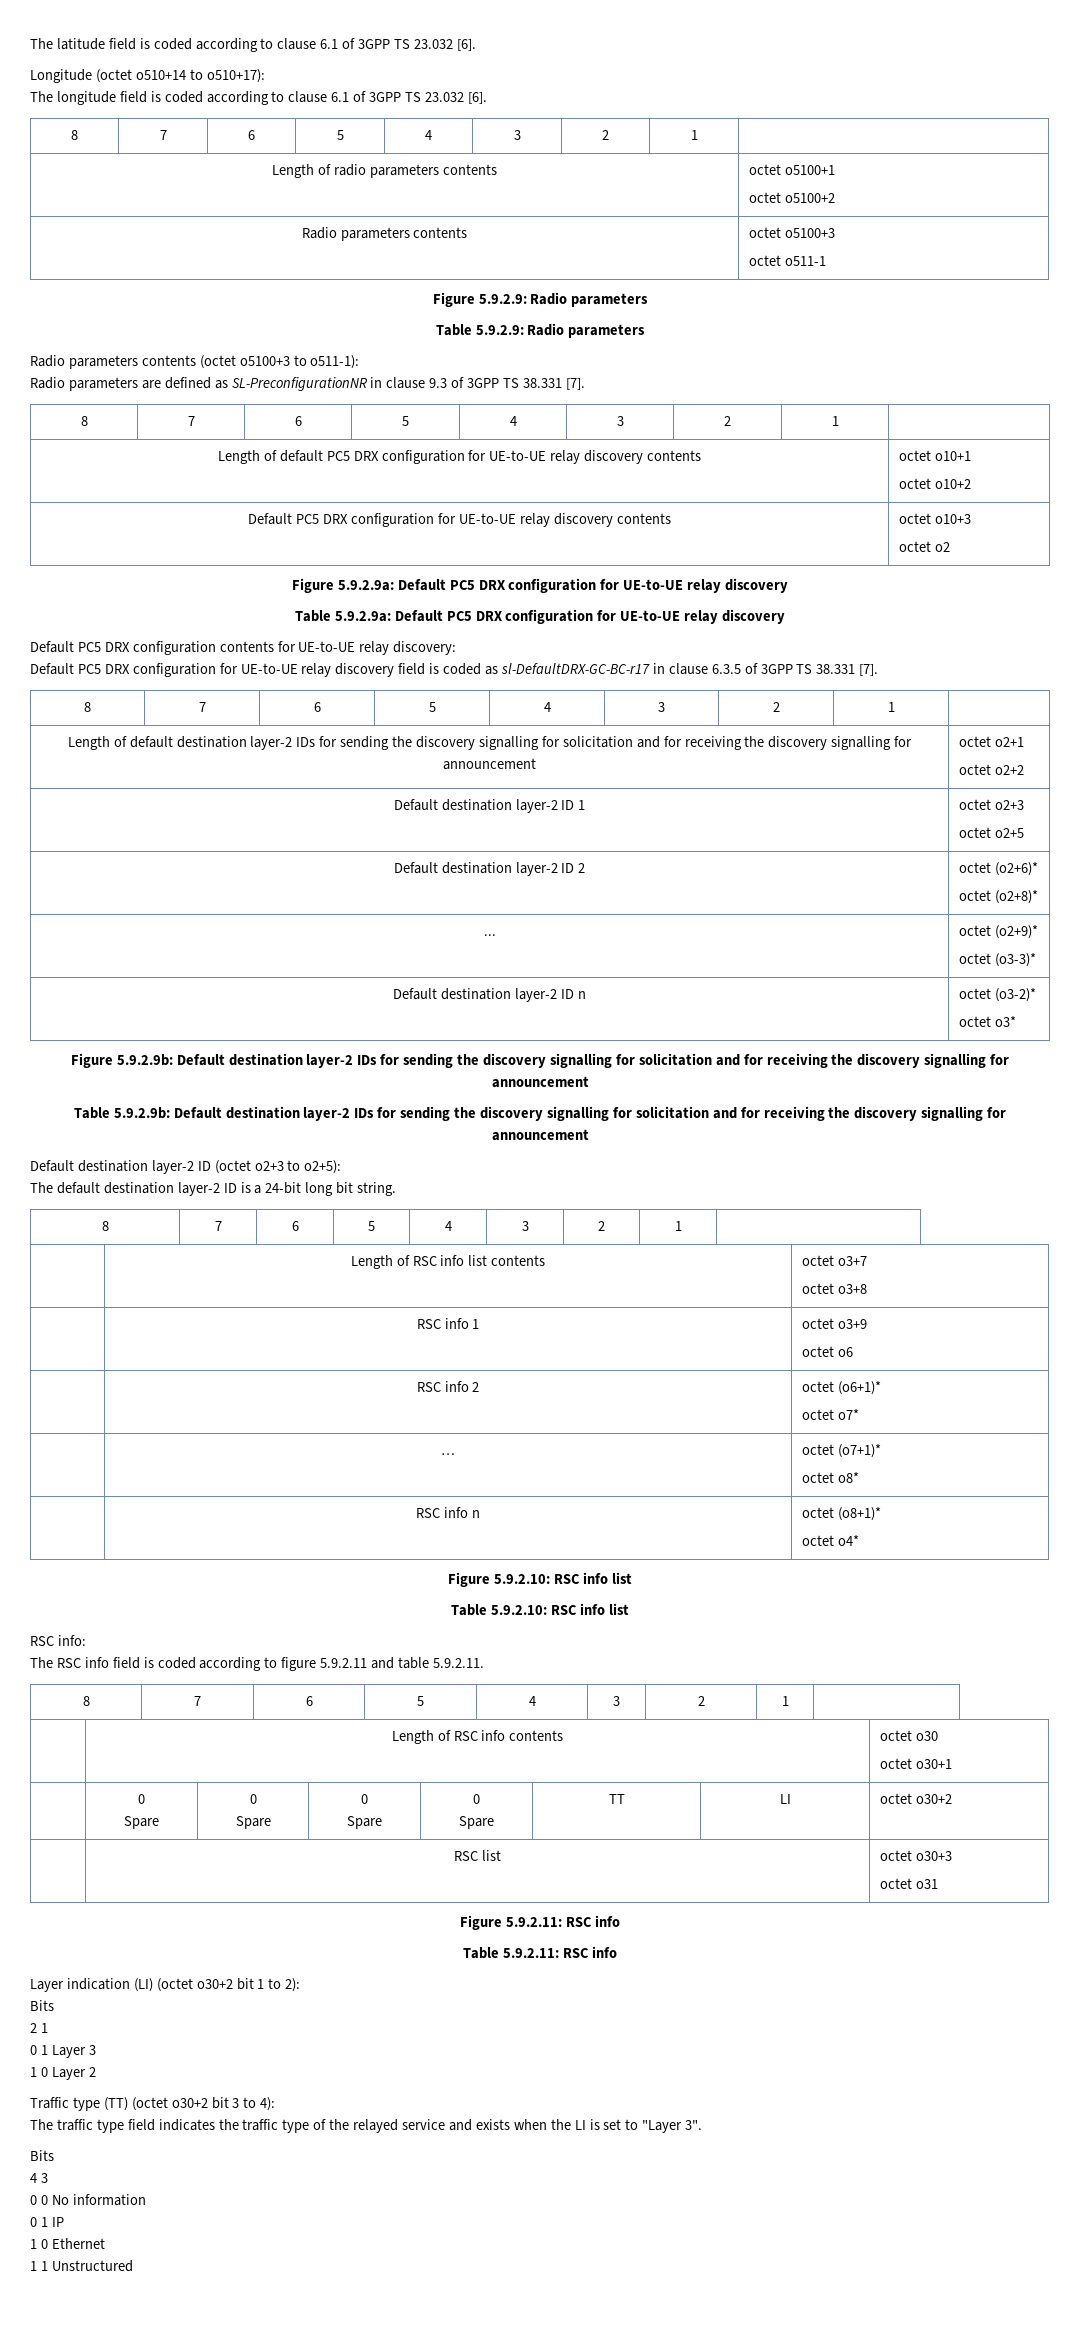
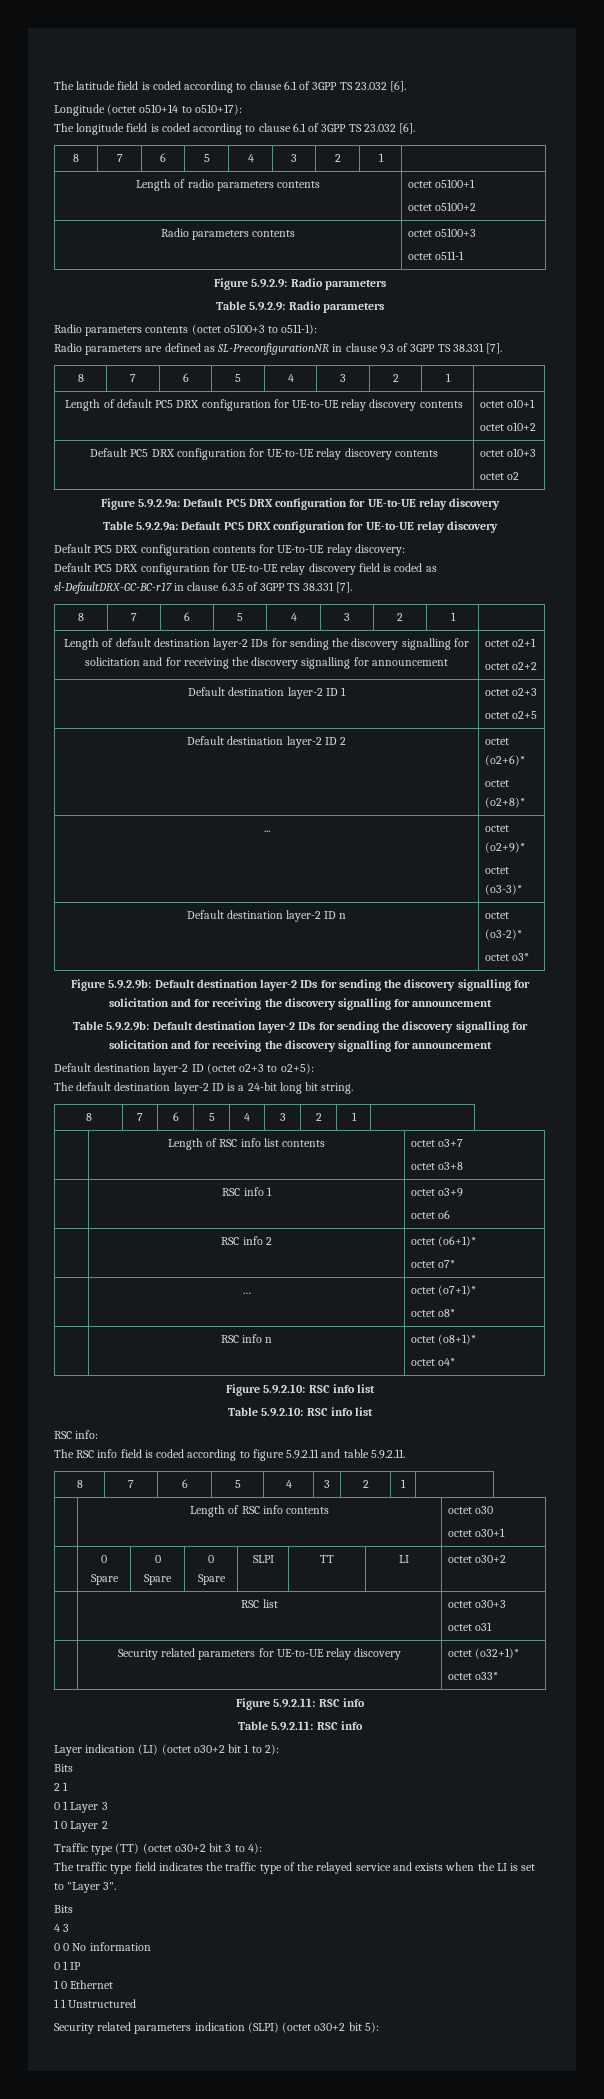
  | Length of RSC info contents | octet o30
  octet o30+1
  | 0
  Spare | 0
  Spare | 0
- Spare | 0
- Spare | TT | LI | octet o30+2
+ Spare | SLPI | TT | LI | octet o30+2
+ | Security related parameters for UE-to-UE relay discovery | octet (o32+1)*
+ octet o33*
+ Security related parameters indication (SLPI) (octet o30+2 bit 5):

